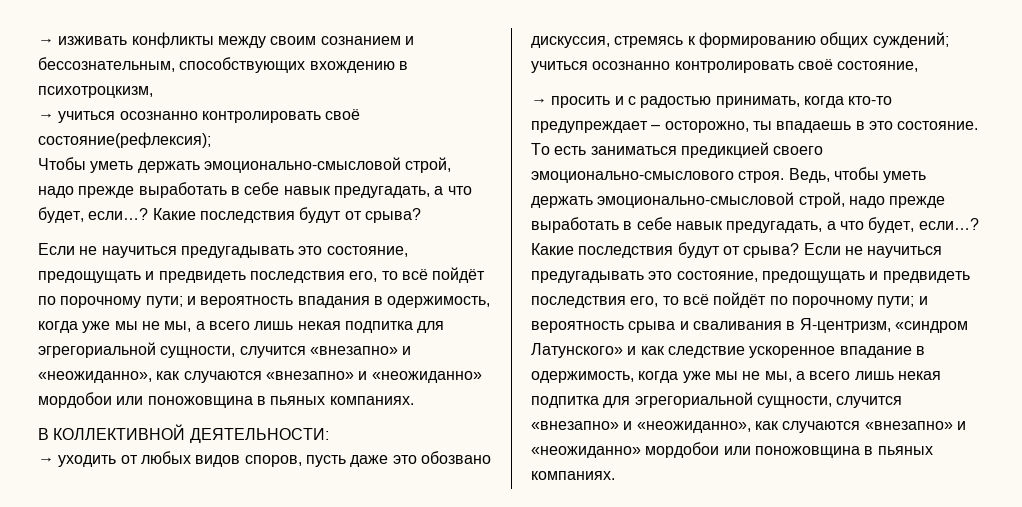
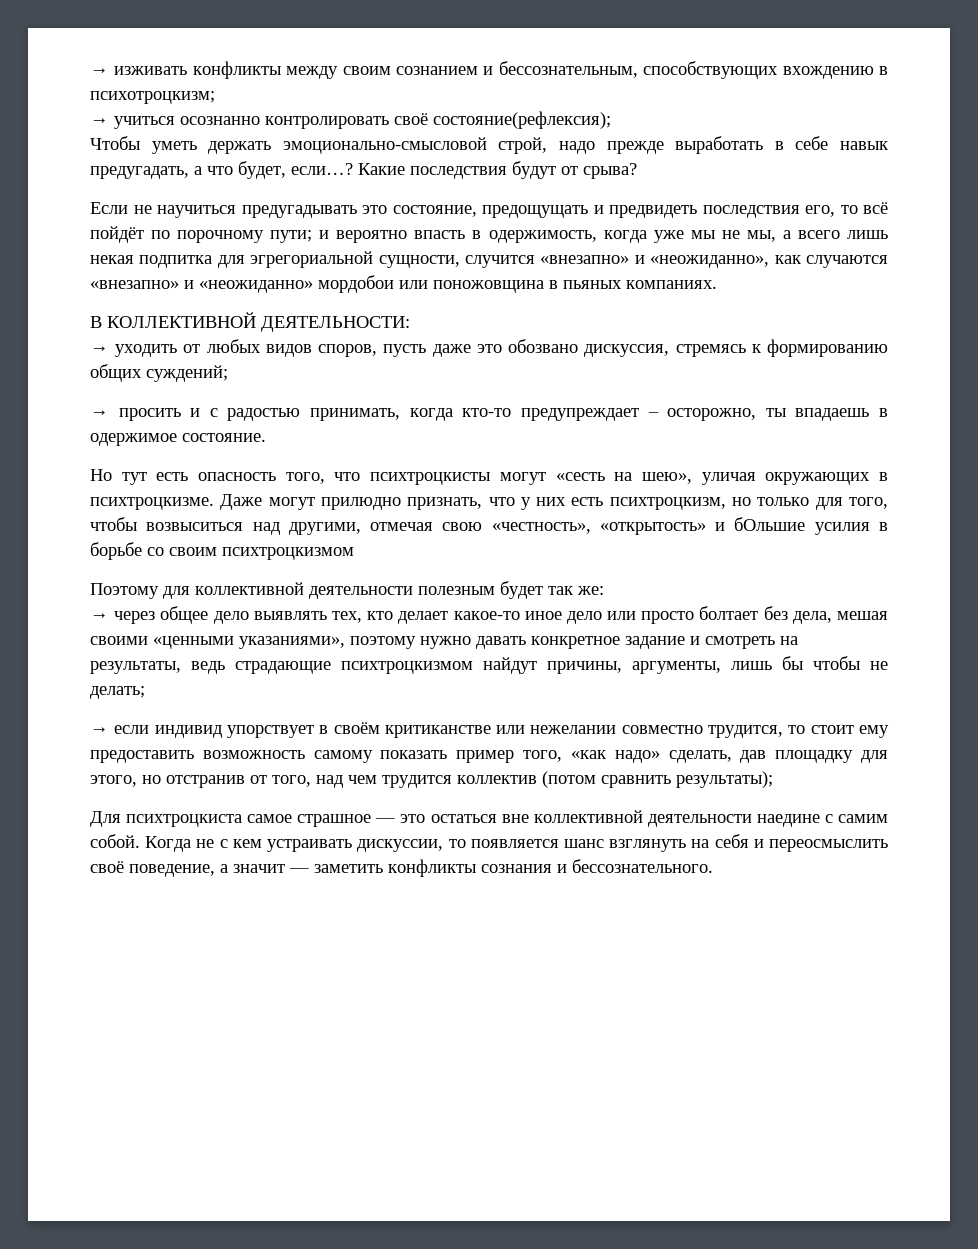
- → изживать конфликты между своим сознанием и бессознательным, способствующих вхождению в психотроцкизм,
+ → изживать конфликты между своим сознанием и бессознательным, способствующих вхождению в психотроцкизм;
- Если не научиться предугадывать это состояние, предощущать и предвидеть последствия его, то всё пойдёт по порочному пути; и вероятность впадания в одержимость, когда уже мы не мы, а всего лишь некая подпитка для эгрегориальной сущности, случится «внезапно» и «неожиданно», как случаются «внезапно» и «неожиданно» мордобои или поножовщина в пьяных компаниях.
+ Если не научиться предугадывать это состояние, предощущать и предвидеть последствия его, то всё пойдёт по порочному пути; и вероятно впасть в одержимость, когда уже мы не мы, а всего лишь некая подпитка для эгрегориальной сущности, случится «внезапно» и «неожиданно», как случаются «внезапно» и «неожиданно» мордобои или поножовщина в пьяных компаниях.
- → уходить от любых видов споров, пусть даже это обозвано дискуссия, стремясь к формированию общих суждений; учиться осознанно контролировать своё состояние,
+ → уходить от любых видов споров, пусть даже это обозвано дискуссия, стремясь к формированию общих суждений;
- → просить и с радостью принимать, когда кто-то предупреждает – осторожно, ты впадаешь в это состояние. То есть заниматься предикцией своего эмоционально-смыслового строя. Ведь, чтобы уметь держать эмоционально-смысловой строй, надо прежде выработать в себе навык предугадать, а что будет, если…? Какие последствия будут от срыва? Если не научиться предугадывать это состояние, предощущать и предвидеть последствия его, то всё пойдёт по порочному пути; и вероятность срыва и сваливания в Я-центризм, «синдром Латунского» и как следствие ускоренное впадание в одержимость, когда уже мы не мы, а всего лишь некая подпитка для эгрегориальной сущности, случится «внезапно» и «неожиданно», как случаются «внезапно» и «неожиданно» мордобои или поножовщина в пьяных компаниях.
+ → просить и с радостью принимать, когда кто-то предупреждает – осторожно, ты впадаешь в одержимое состояние.
+ Но тут есть опасность того, что психтроцкисты могут «сесть на шею», уличая окружающих в психтроцкизме. Даже могут прилюдно признать, что у них есть психтроцкизм, но только для того, чтобы возвыситься над другими, отмечая свою «честность», «открытость» и бОльшие усилия в борьбе со своим психтроцкизмом
+ Поэтому для коллективной деятельности полезным будет так же:
+ → через общее дело выявлять тех, кто делает какое-то иное дело или просто болтает без дела, мешая своими «ценными указаниями», поэтому нужно давать конкретное задание и смотреть на результаты, ведь страдающие психтроцкизмом найдут причины, аргументы, лишь бы чтобы не делать;
+ → если индивид упорствует в своём критиканстве или нежелании совместно трудится, то стоит ему предоставить возможность самому показать пример того, «как надо» сделать, дав площадку для этого, но отстранив от того, над чем трудится коллектив (потом сравнить результаты);
+ Для психтроцкиста самое страшное — это остаться вне коллективной деятельности наедине с самим собой. Когда не с кем устраивать дискуссии, то появляется шанс взглянуть на себя и переосмыслить своё поведение, а значит — заметить конфликты сознания и бессознательного.

